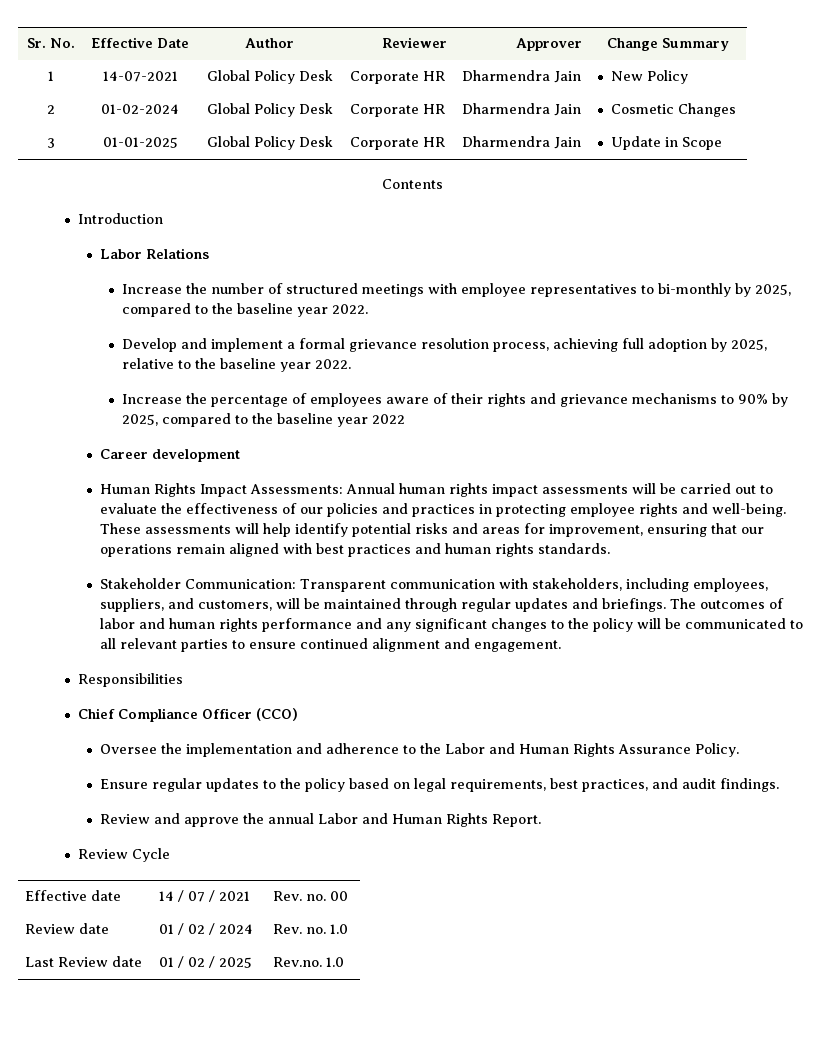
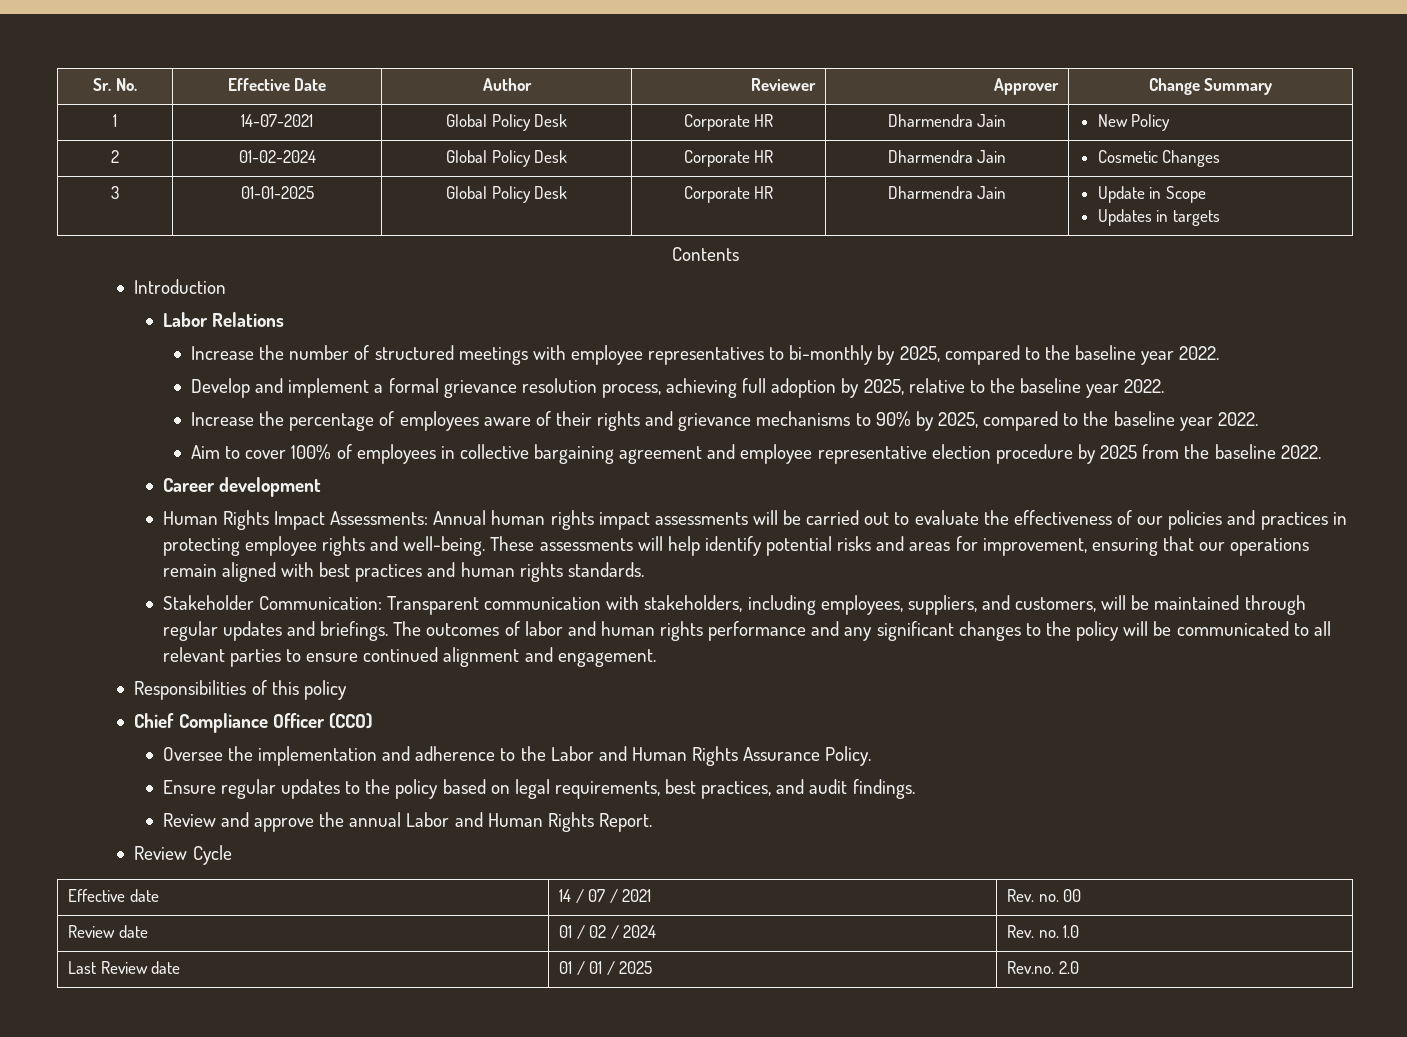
  3 | 01-01-2025 | Global Policy Desk | Corporate HR | Dharmendra Jain | Update in Scope
+ Updates in targets
- Increase the percentage of employees aware of their rights and grievance mechanisms to 90% by 2025, compared to the baseline year 2022
+ Increase the percentage of employees aware of their rights and grievance mechanisms to 90% by 2025, compared to the baseline year 2022.
+ Aim to cover 100% of employees in collective bargaining agreement and employee representative election procedure by 2025 from the baseline 2022.
- Responsibilities
+ Responsibilities of this policy
- Last Review date | 01 / 02 / 2025 | Rev.no. 1.0
+ Last Review date | 01 / 01 / 2025 | Rev.no. 2.0

